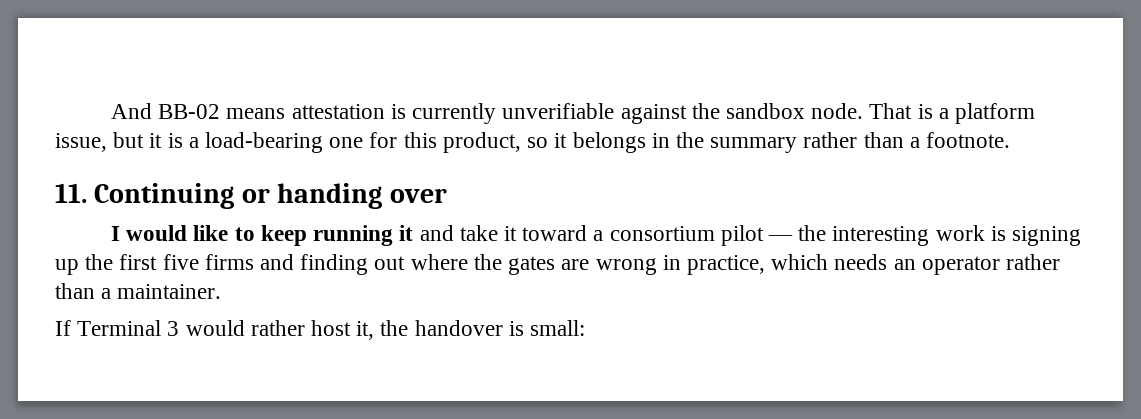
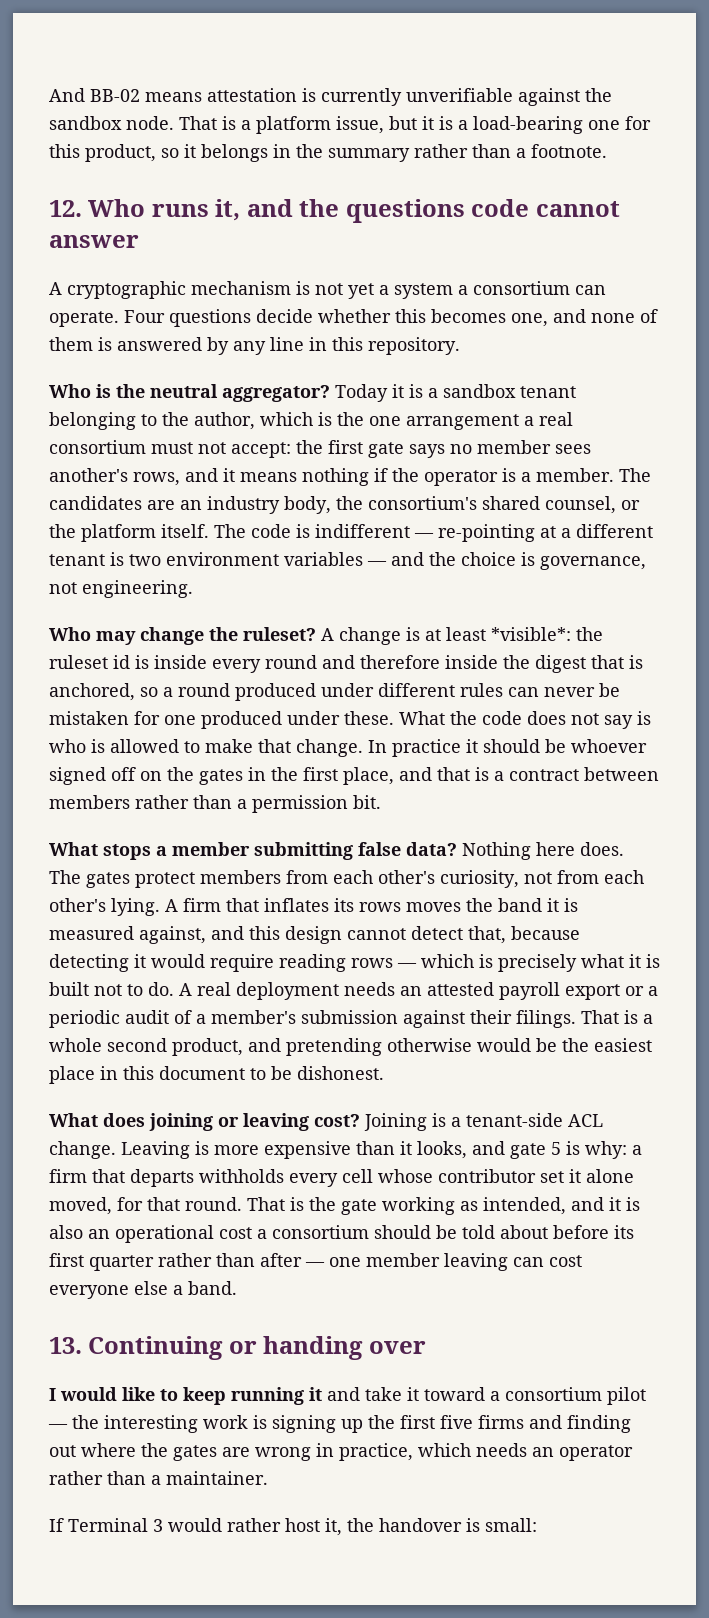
- 11. Continuing or handing over
+ 12. Who runs it, and the questions code cannot answer
+ A cryptographic mechanism is not yet a system a consortium can operate. Four questions decide whether this becomes one, and none of them is answered by any line in this repository.
+ Who is the neutral aggregator? Today it is a sandbox tenant belonging to the author, which is the one arrangement a real consortium must not accept: the first gate says no member sees another's rows, and it means nothing if the operator is a member. The candidates are an industry body, the consortium's shared counsel, or the platform itself. The code is indifferent — re-pointing at a different tenant is two environment variables — and the choice is governance, not engineering.
+ Who may change the ruleset? A change is at least *visible*: the ruleset id is inside every round and therefore inside the digest that is anchored, so a round produced under different rules can never be mistaken for one produced under these. What the code does not say is who is allowed to make that change. In practice it should be whoever signed off on the gates in the first place, and that is a contract between members rather than a permission bit.
+ What stops a member submitting false data? Nothing here does. The gates protect members from each other's curiosity, not from each other's lying. A firm that inflates its rows moves the band it is measured against, and this design cannot detect that, because detecting it would require reading rows — which is precisely what it is built not to do. A real deployment needs an attested payroll export or a periodic audit of a member's submission against their filings. That is a whole second product, and pretending otherwise would be the easiest place in this document to be dishonest.
+ What does joining or leaving cost? Joining is a tenant-side ACL change. Leaving is more expensive than it looks, and gate 5 is why: a firm that departs withholds every cell whose contributor set it alone moved, for that round. That is the gate working as intended, and it is also an operational cost a consortium should be told about before its first quarter rather than after — one member leaving can cost everyone else a band.
+ 13. Continuing or handing over

